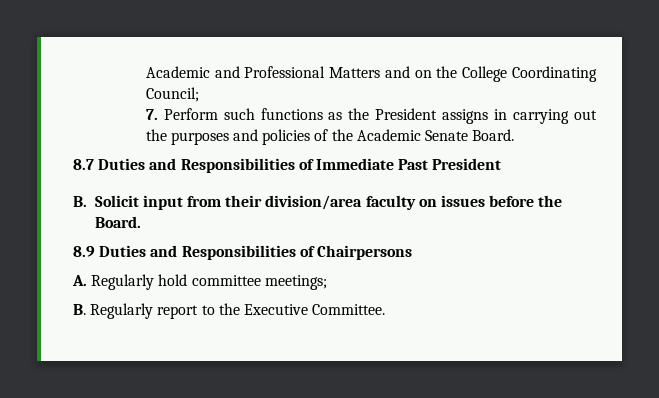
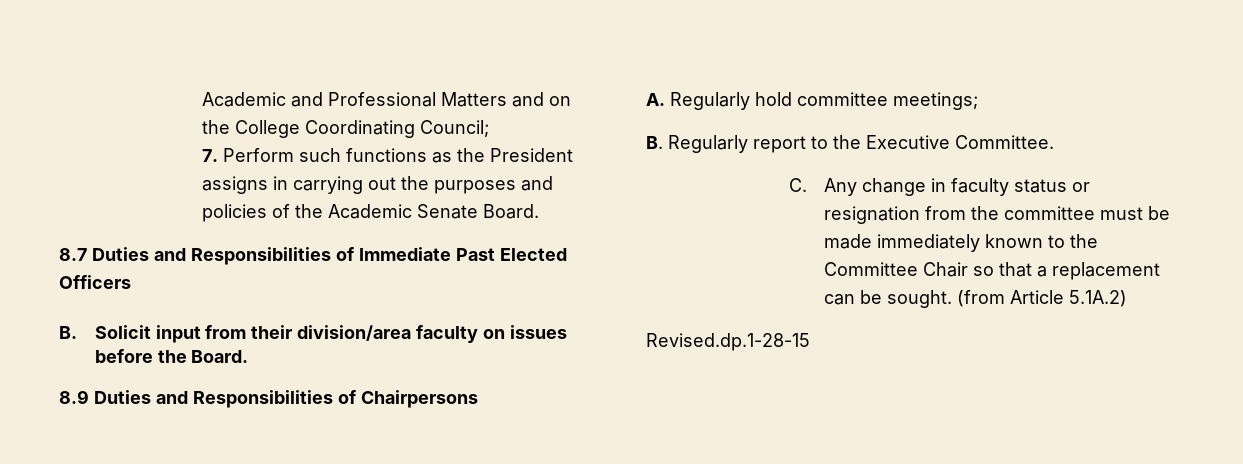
- 8.7 Duties and Responsibilities of Immediate Past President
+ 8.7 Duties and Responsibilities of Immediate Past Elected Officers
+ C. Any change in faculty status or resignation from the committee must be made immediately known to the Committee Chair so that a replacement can be sought. (from Article 5.1A.2)
+ Revised.dp.1-28-15

